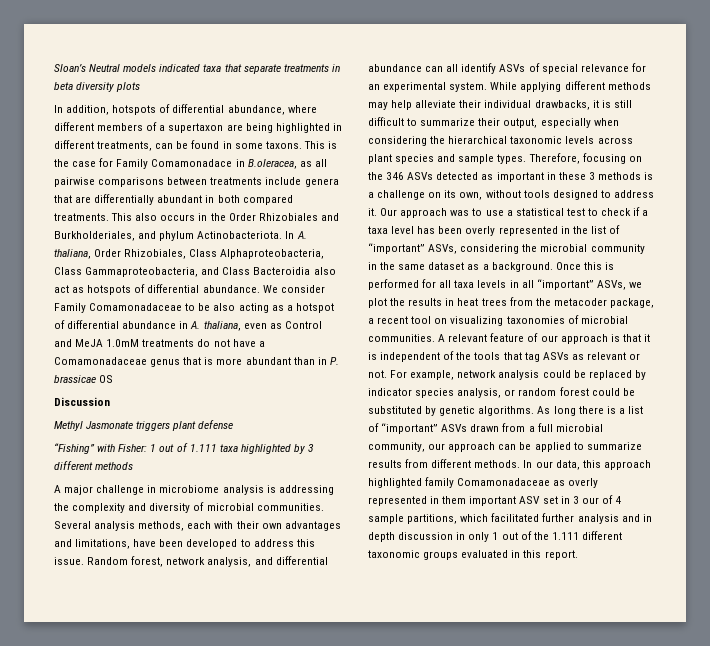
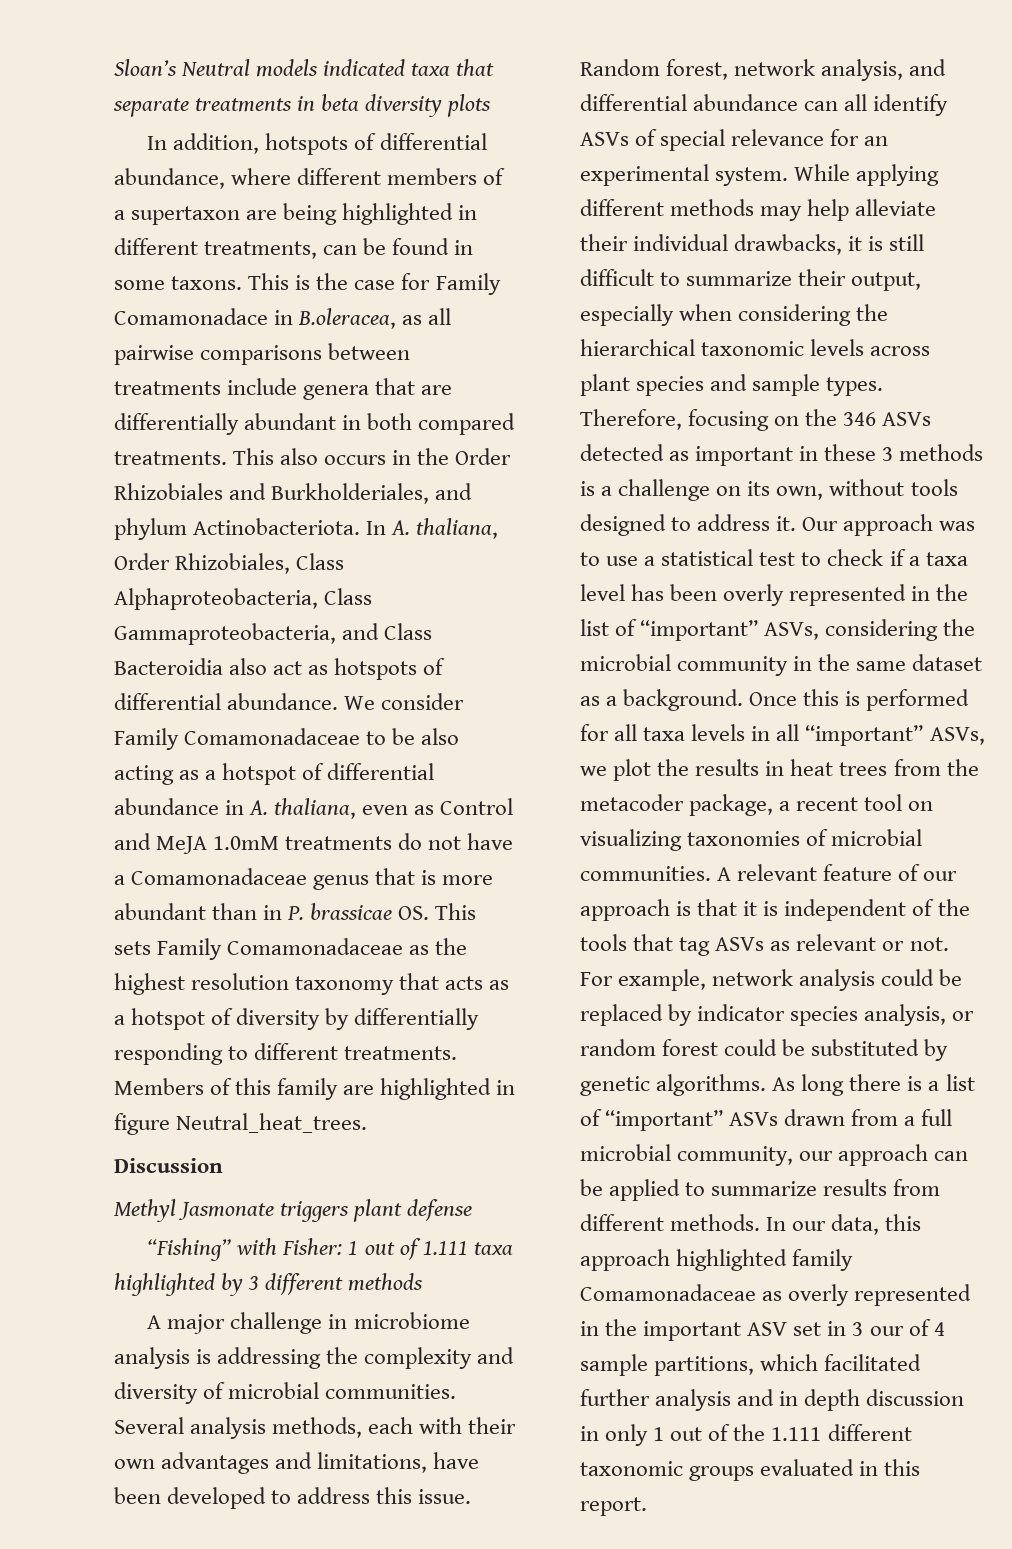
- We consider Family Comamonadaceae to be also acting as a hotspot of differential abundance in A. thaliana, even as Control and MeJA 1.0mM treatments do not have a Comamonadaceae genus that is more abundant than in P. brassicae OS
+ We consider Family Comamonadaceae to be also acting as a hotspot of differential abundance in A. thaliana, even as Control and MeJA 1.0mM treatments do not have a Comamonadaceae genus that is more abundant than in P. brassicae OS. This sets Family Comamonadaceae as the highest resolution taxonomy that acts as a hotspot of diversity by differentially responding to different treatments. Members of this family are highlighted in figure Neutral_heat_trees.
- In our data, this approach highlighted family Comamonadaceae as overly represented in them important ASV set in 3 our of 4 sample partitions, which facilitated further analysis and in depth discussion in only 1 out of the 1.111 different taxonomic groups evaluated in this report.
+ In our data, this approach highlighted family Comamonadaceae as overly represented in the important ASV set in 3 our of 4 sample partitions, which facilitated further analysis and in depth discussion in only 1 out of the 1.111 different taxonomic groups evaluated in this report.

